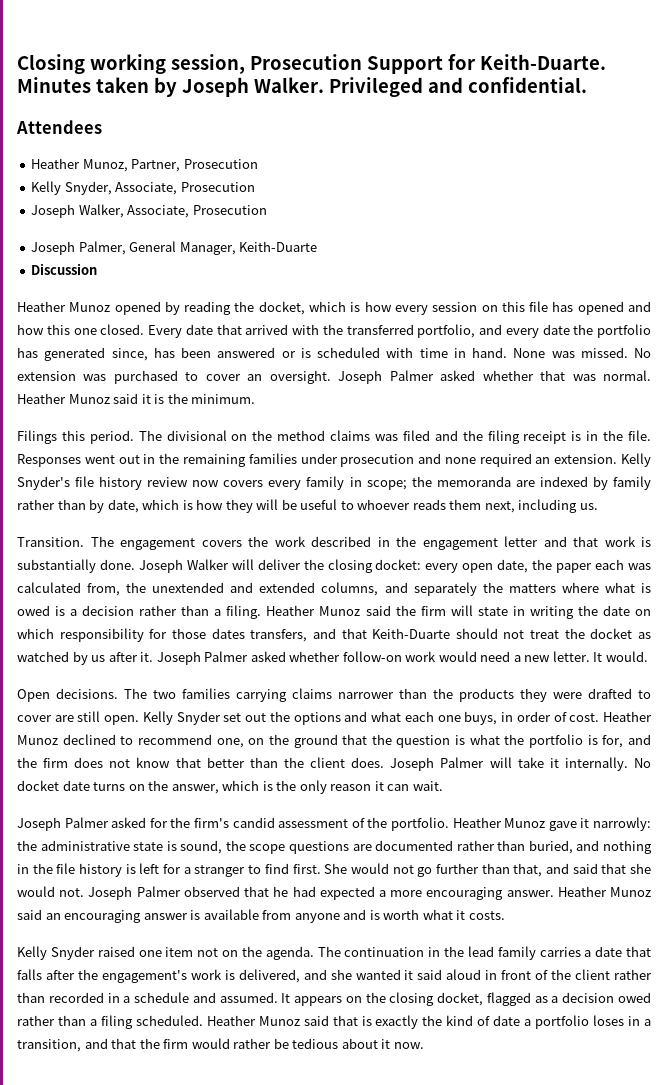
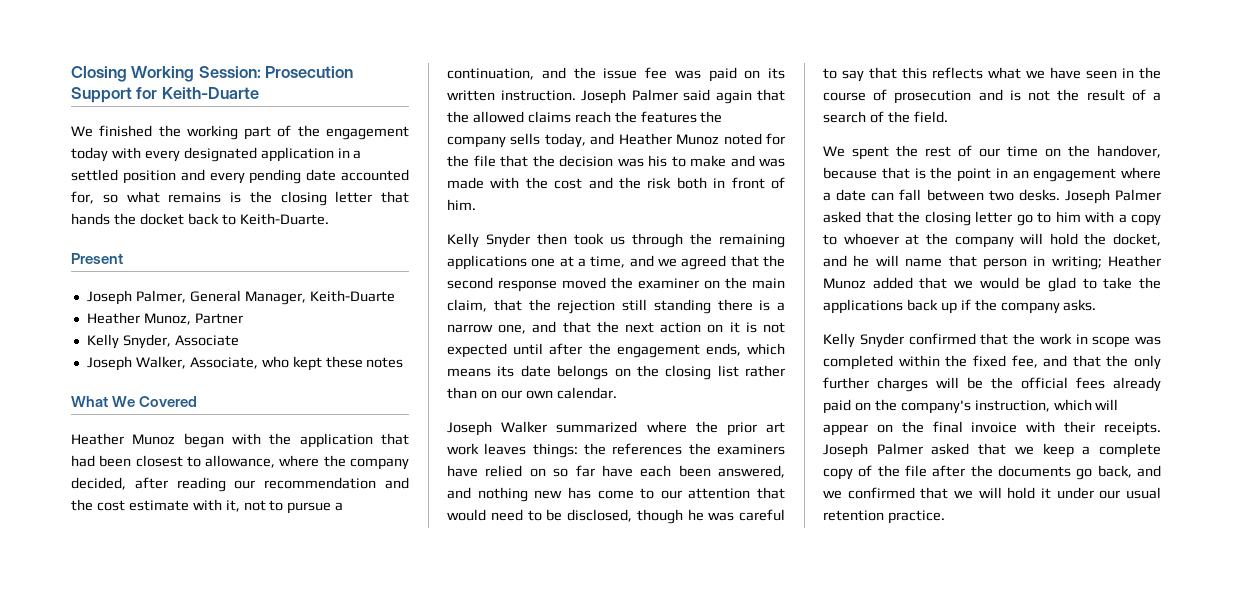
- Closing working session, Prosecution Support for Keith-Duarte. Minutes taken by Joseph Walker. Privileged and confidential.
- Attendees
- Heather Munoz, Partner, Prosecution
- Kelly Snyder, Associate, Prosecution
- Joseph Walker, Associate, Prosecution
+ Closing Working Session: Prosecution Support for Keith-Duarte
+ We finished the working part of the engagement today with every designated application in a settled position and every pending date accounted for, so what remains is the closing letter that hands the docket back to Keith-Duarte.
+ Present
- Discussion
- Heather Munoz opened by reading the docket, which is how every session on this file has opened and how this one closed. Every date that arrived with the transferred portfolio, and every date the portfolio has generated since, has been answered or is scheduled with time in hand. None was missed. No extension was purchased to cover an oversight. Joseph Palmer asked whether that was normal. Heather Munoz said it is the minimum.
- Filings this period. The divisional on the method claims was filed and the filing receipt is in the file. Responses went out in the remaining families under prosecution and none required an extension. Kelly Snyder's file history review now covers every family in scope; the memoranda are indexed by family rather than by date, which is how they will be useful to whoever reads them next, including us.
- Transition. The engagement covers the work described in the engagement letter and that work is substantially done. Joseph Walker will deliver the closing docket: every open date, the paper each was calculated from, the unextended and extended columns, and separately the matters where what is owed is a decision rather than a filing. Heather Munoz said the firm will state in writing the date on which responsibility for those dates transfers, and that Keith-Duarte should not treat the docket as watched by us after it. Joseph Palmer asked whether follow-on work would need a new letter. It would.
- Open decisions. The two families carrying claims narrower than the products they were drafted to cover are still open. Kelly Snyder set out the options and what each one buys, in order of cost. Heather Munoz declined to recommend one, on the ground that the question is what the portfolio is for, and the firm does not know that better than the client does. Joseph Palmer will take it internally. No docket date turns on the answer, which is the only reason it can wait.
- Joseph Palmer asked for the firm's candid assessment of the portfolio. Heather Munoz gave it narrowly: the administrative state is sound, the scope questions are documented rather than buried, and nothing in the file history is left for a stranger to find first. She would not go further than that, and said that she would not. Joseph Palmer observed that he had expected a more encouraging answer. Heather Munoz said an encouraging answer is available from anyone and is worth what it costs.
- Kelly Snyder raised one item not on the agenda. The continuation in the lead family carries a date that falls after the engagement's work is delivered, and she wanted it said aloud in front of the client rather than recorded in a schedule and assumed. It appears on the closing docket, flagged as a decision owed rather than a filing scheduled. Heather Munoz said that is exactly the kind of date a portfolio loses in a transition, and that the firm would rather be tedious about it now.
+ Heather Munoz, Partner
+ Kelly Snyder, Associate
+ Joseph Walker, Associate, who kept these notes
+ What We Covered
+ Heather Munoz began with the application that had been closest to allowance, where the company decided, after reading our recommendation and the cost estimate with it, not to pursue a continuation, and the issue fee was paid on its written instruction. Joseph Palmer said again that the allowed claims reach the features the company sells today, and Heather Munoz noted for the file that the decision was his to make and was made with the cost and the risk both in front of him.
+ Kelly Snyder then took us through the remaining applications one at a time, and we agreed that the second response moved the examiner on the main claim, that the rejection still standing there is a narrow one, and that the next action on it is not expected until after the engagement ends, which means its date belongs on the closing list rather than on our own calendar.
+ Joseph Walker summarized where the prior art work leaves things: the references the examiners have relied on so far have each been answered, and nothing new has come to our attention that would need to be disclosed, though he was careful to say that this reflects what we have seen in the course of prosecution and is not the result of a search of the field.
+ We spent the rest of our time on the handover, because that is the point in an engagement where a date can fall between two desks. Joseph Palmer asked that the closing letter go to him with a copy to whoever at the company will hold the docket, and he will name that person in writing; Heather Munoz added that we would be glad to take the applications back up if the company asks.
+ Kelly Snyder confirmed that the work in scope was completed within the fixed fee, and that the only further charges will be the official fees already paid on the company's instruction, which will appear on the final invoice with their receipts. Joseph Palmer asked that we keep a complete copy of the file after the documents go back, and we confirmed that we will hold it under our usual retention practice.

